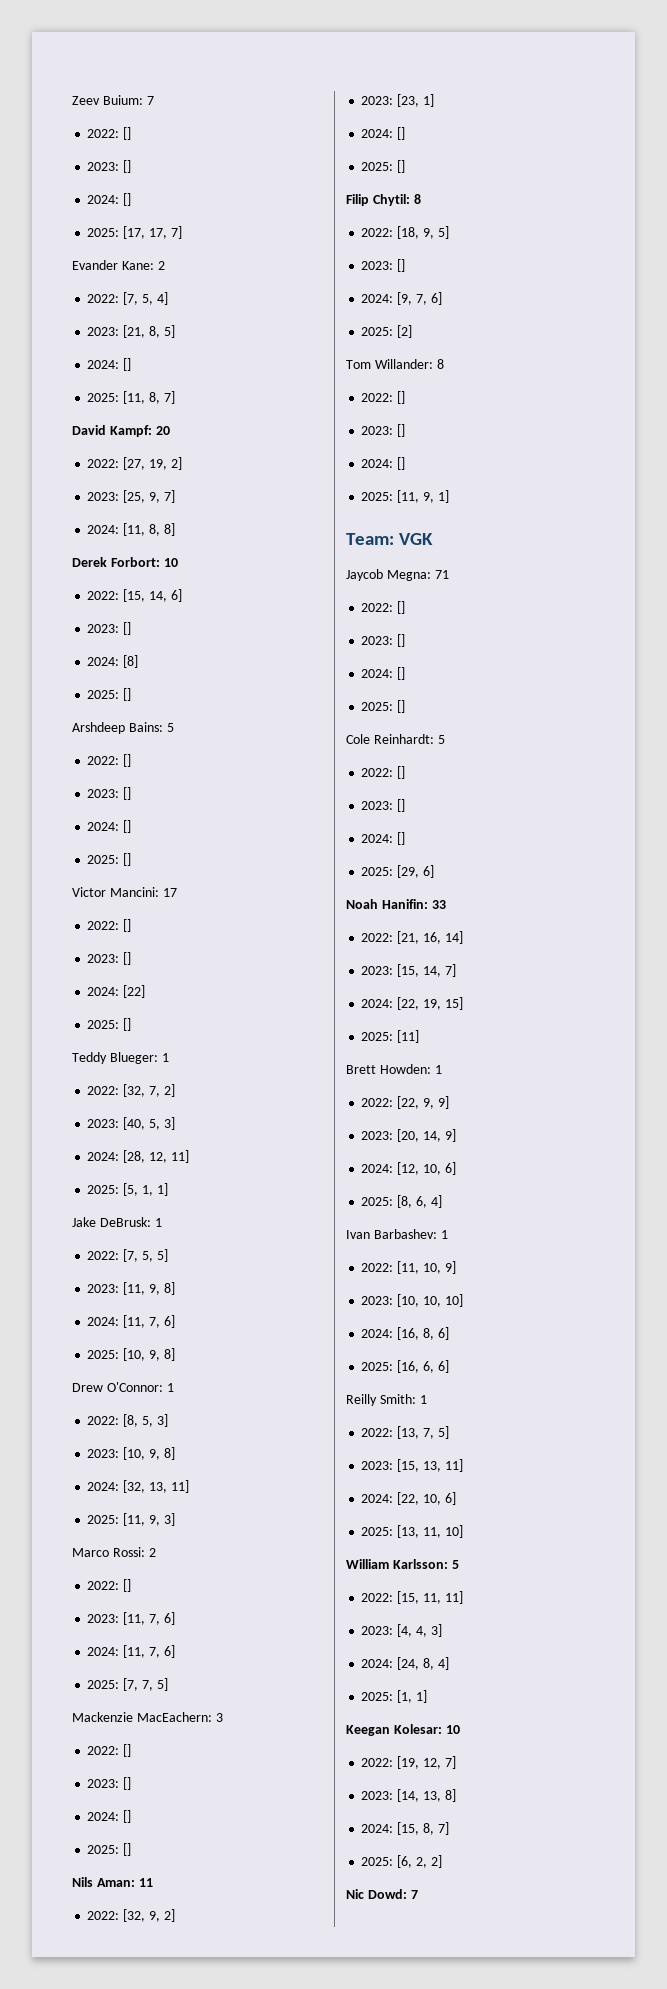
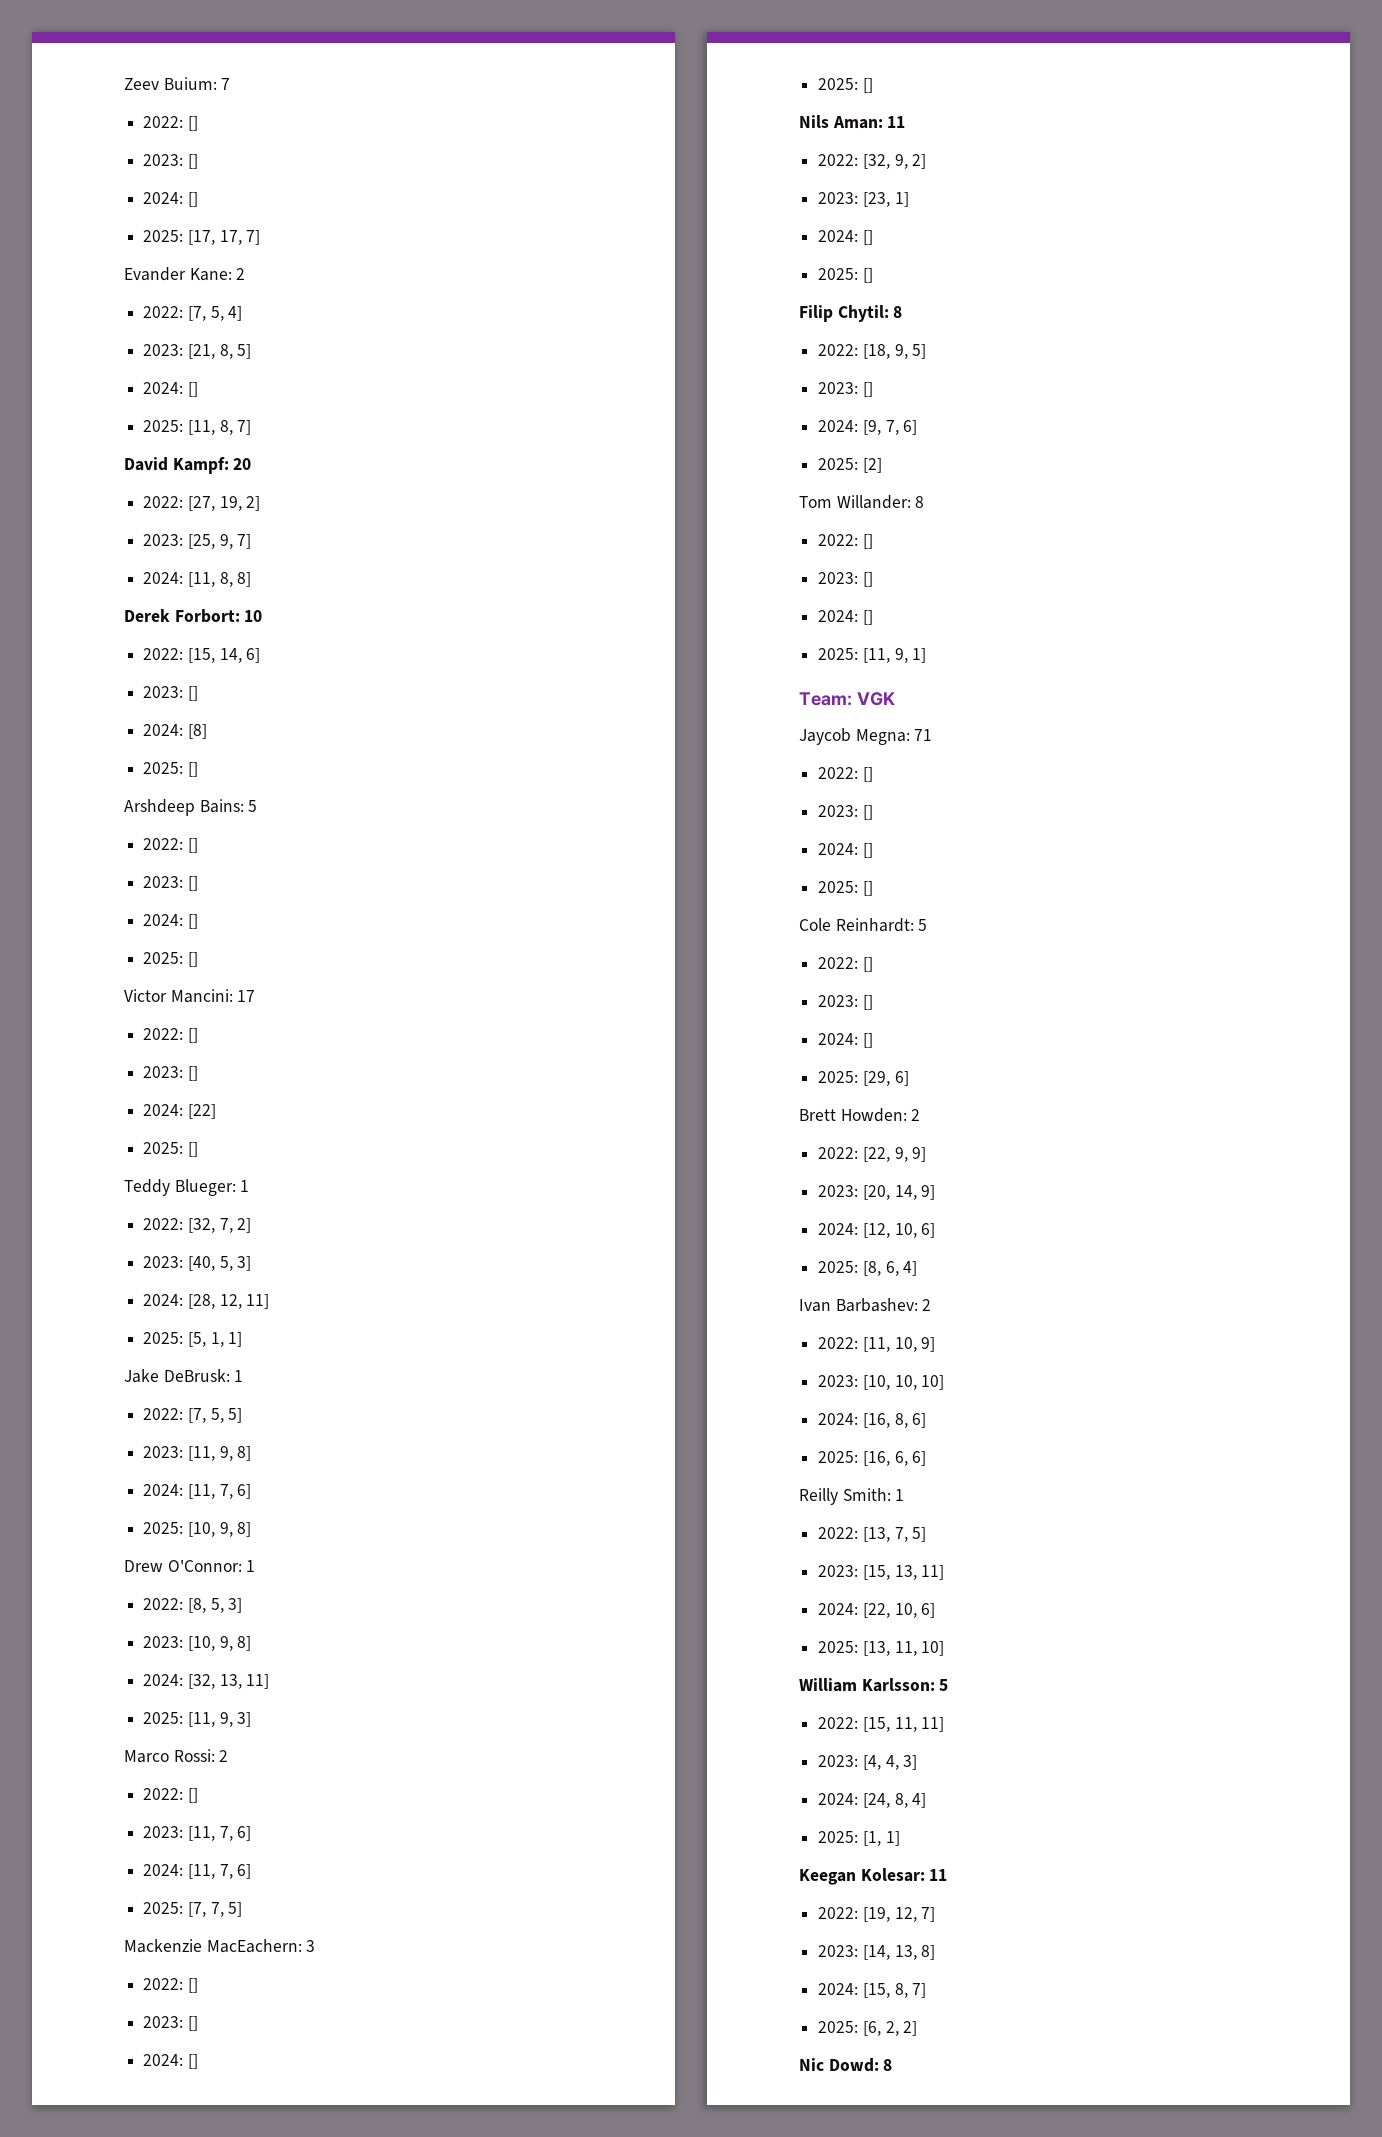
- Noah Hanifin: 33
- 2022: [21, 16, 14]
- 2023: [15, 14, 7]
- 2024: [22, 19, 15]
- 2025: [11]
- Brett Howden: 1
+ Brett Howden: 2
- Ivan Barbashev: 1
+ Ivan Barbashev: 2
- Keegan Kolesar: 10
+ Keegan Kolesar: 11
- Nic Dowd: 7
+ Nic Dowd: 8

